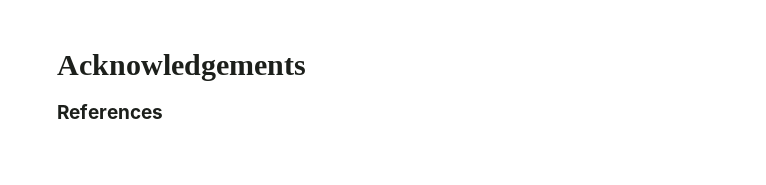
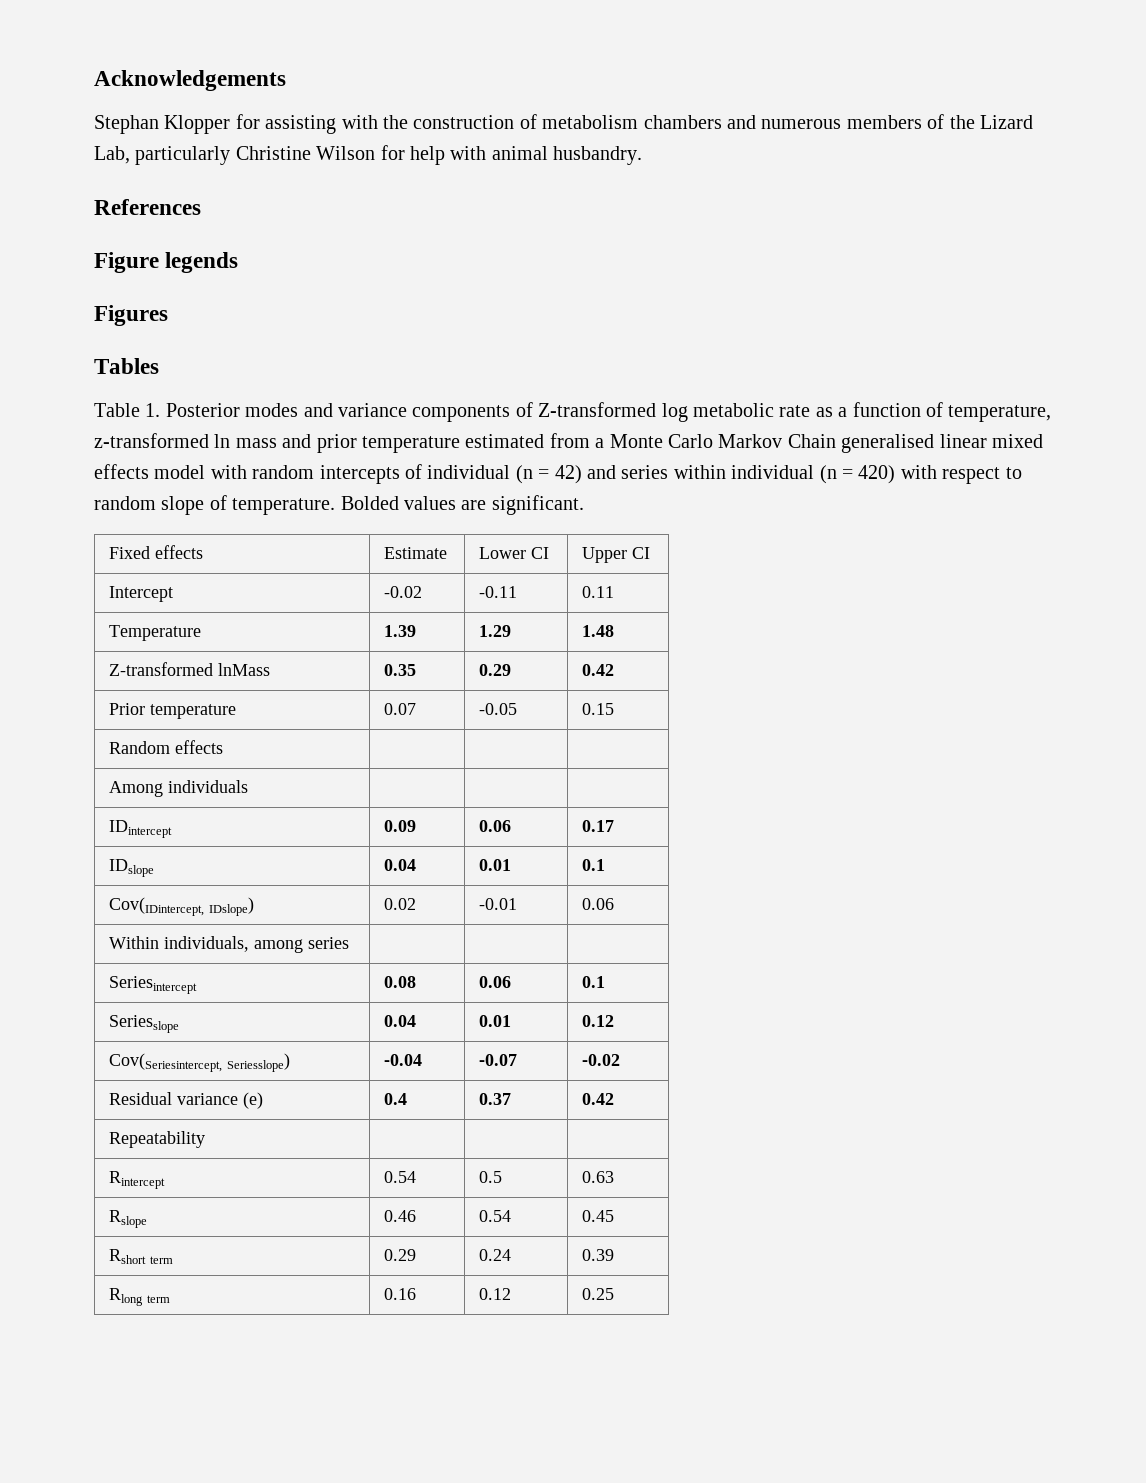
+ Stephan Klopper for assisting with the construction of metabolism chambers and numerous members of the Lizard Lab, particularly Christine Wilson for help with animal husbandry.
  References
+ Figure legends
+ Figures
+ Tables
+ Table 1. Posterior modes and variance components of Z-transformed log metabolic rate as a function of temperature, z-transformed ln mass and prior temperature estimated from a Monte Carlo Markov Chain generalised linear mixed effects model with random intercepts of individual (n = 42) and series within individual (n = 420) with respect to random slope of temperature. Bolded values are significant.
+ Fixed effects | Estimate | Lower CI | Upper CI
+ Intercept | -0.02 | -0.11 | 0.11
+ Temperature | 1.39 | 1.29 | 1.48
+ Z-transformed lnMass | 0.35 | 0.29 | 0.42
+ Prior temperature | 0.07 | -0.05 | 0.15
+ Random effects | | |
+ Among individuals | | |
+ IDintercept | 0.09 | 0.06 | 0.17
+ IDslope | 0.04 | 0.01 | 0.1
+ Cov(IDintercept, IDslope) | 0.02 | -0.01 | 0.06
+ Within individuals, among series | | |
+ Seriesintercept | 0.08 | 0.06 | 0.1
+ Seriesslope | 0.04 | 0.01 | 0.12
+ Cov(Seriesintercept, Seriesslope) | -0.04 | -0.07 | -0.02
+ Residual variance (e) | 0.4 | 0.37 | 0.42
+ Repeatability | | |
+ Rintercept | 0.54 | 0.5 | 0.63
+ Rslope | 0.46 | 0.54 | 0.45
+ Rshort term | 0.29 | 0.24 | 0.39
+ Rlong term | 0.16 | 0.12 | 0.25

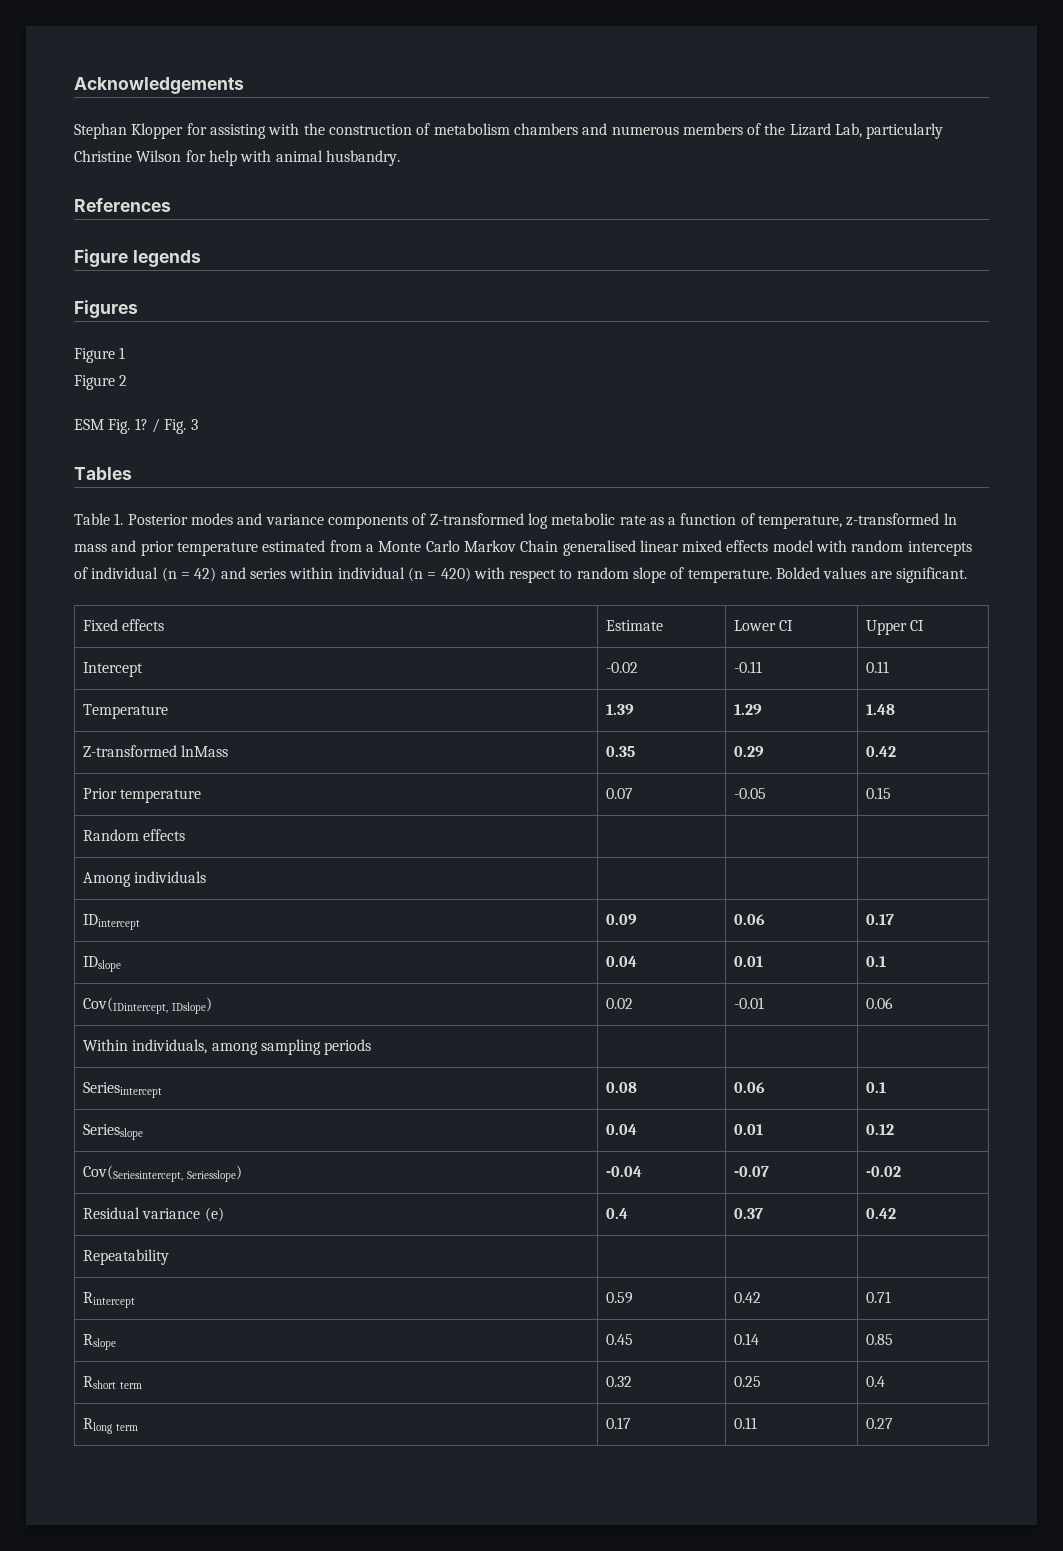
+ Figure 1
+ Figure 2
+ ESM Fig. 1? / Fig. 3
- Within individuals, among series | | |
+ Within individuals, among sampling periods | | |
- Rintercept | 0.54 | 0.5 | 0.63
- Rslope | 0.46 | 0.54 | 0.45
+ Rintercept | 0.59 | 0.42 | 0.71
+ Rslope | 0.45 | 0.14 | 0.85
- Rshort term | 0.29 | 0.24 | 0.39
+ Rshort term | 0.32 | 0.25 | 0.4
- Rlong term | 0.16 | 0.12 | 0.25
+ Rlong term | 0.17 | 0.11 | 0.27

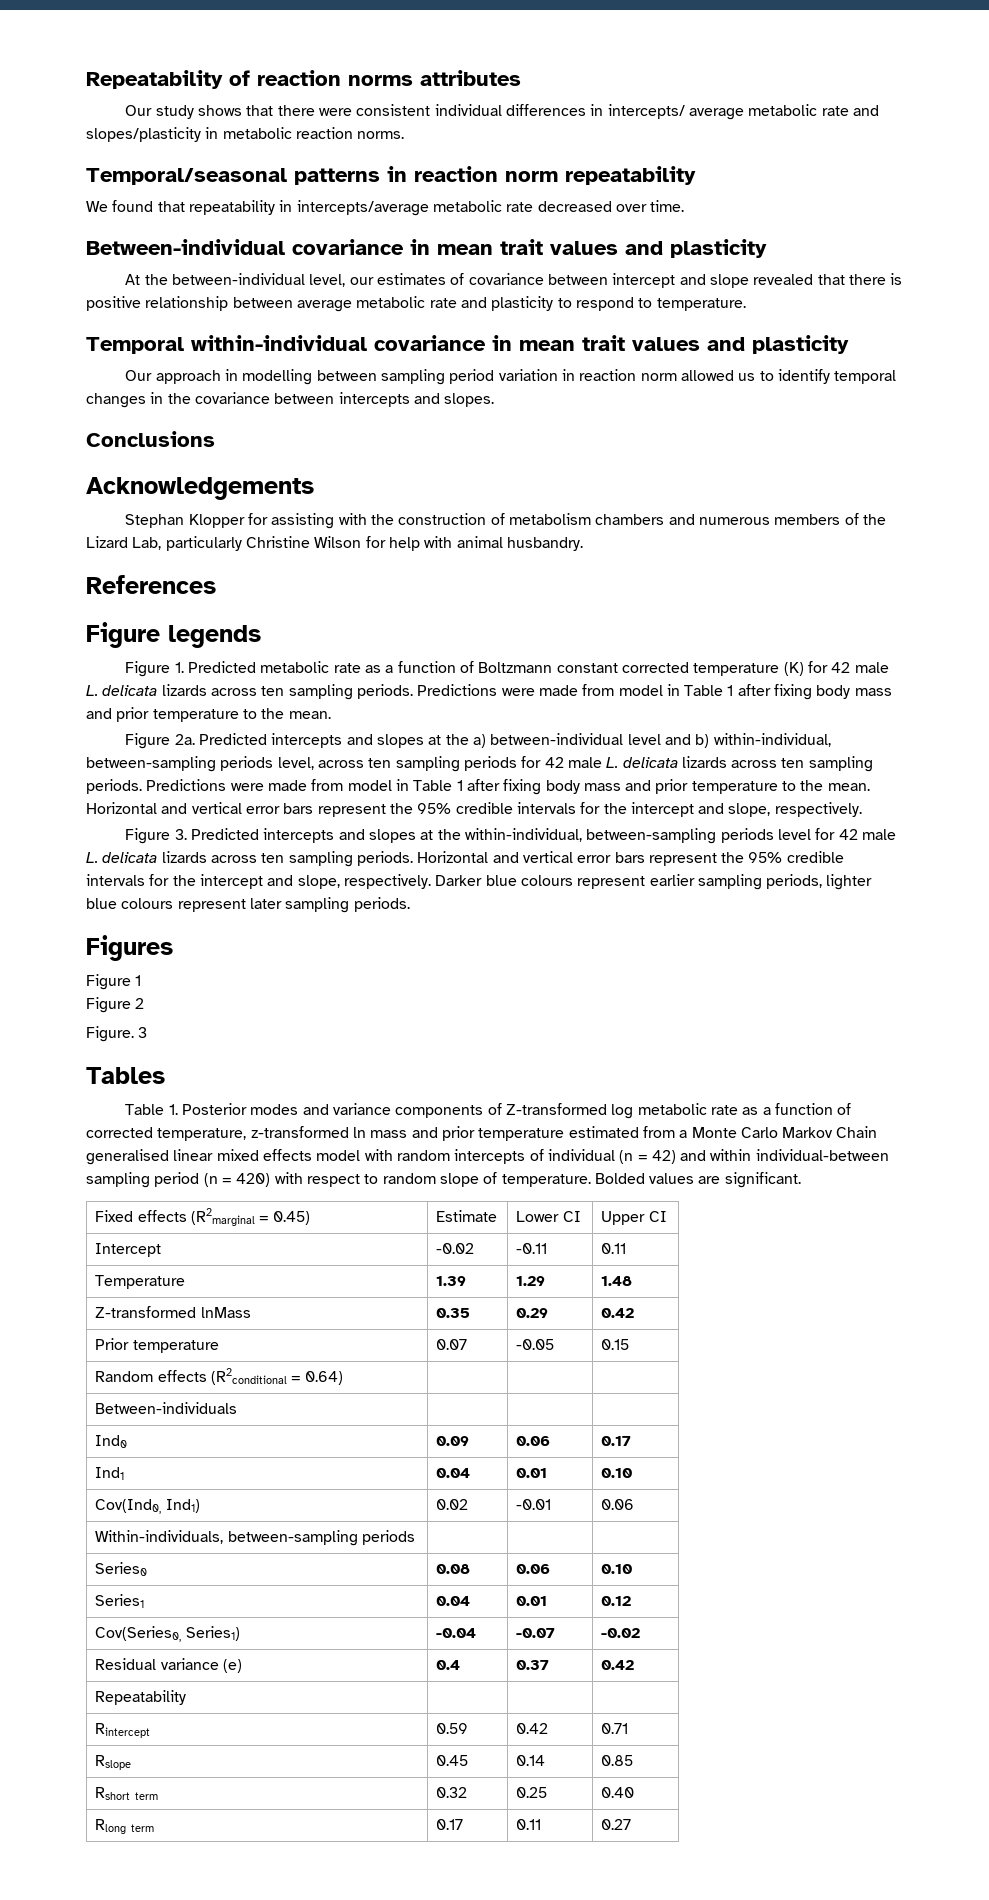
+ Repeatability of reaction norms attributes
+ Our study shows that there were consistent individual differences in intercepts/ average metabolic rate and slopes/plasticity in metabolic reaction norms.
+ Temporal/seasonal patterns in reaction norm repeatability
+ We found that repeatability in intercepts/average metabolic rate decreased over time.
+ Between-individual covariance in mean trait values and plasticity
+ At the between-individual level, our estimates of covariance between intercept and slope revealed that there is positive relationship between average metabolic rate and plasticity to respond to temperature.
+ Temporal within-individual covariance in mean trait values and plasticity
+ Our approach in modelling between sampling period variation in reaction norm allowed us to identify temporal changes in the covariance between intercepts and slopes.
+ Conclusions
+ Figure 1. Predicted metabolic rate as a function of Boltzmann constant corrected temperature (K) for 42 male L. delicata lizards across ten sampling periods. Predictions were made from model in Table 1 after fixing body mass and prior temperature to the mean.
+ Figure 2a. Predicted intercepts and slopes at the a) between-individual level and b) within-individual, between-sampling periods level, across ten sampling periods for 42 male L. delicata lizards across ten sampling periods. Predictions were made from model in Table 1 after fixing body mass and prior temperature to the mean. Horizontal and vertical error bars represent the 95% credible intervals for the intercept and slope, respectively.
+ Figure 3. Predicted intercepts and slopes at the within-individual, between-sampling periods level for 42 male L. delicata lizards across ten sampling periods. Horizontal and vertical error bars represent the 95% credible intervals for the intercept and slope, respectively. Darker blue colours represent earlier sampling periods, lighter blue colours represent later sampling periods.
- ESM Fig. 1? / Fig. 3
+ Figure. 3
- Table 1. Posterior modes and variance components of Z-transformed log metabolic rate as a function of temperature, z-transformed ln mass and prior temperature estimated from a Monte Carlo Markov Chain generalised linear mixed effects model with random intercepts of individual (n = 42) and series within individual (n = 420) with respect to random slope of temperature.
+ Table 1. Posterior modes and variance components of Z-transformed log metabolic rate as a function of corrected temperature, z-transformed ln mass and prior temperature estimated from a Monte Carlo Markov Chain generalised linear mixed effects model with random intercepts of individual (n = 42) and within individual-between sampling period (n = 420) with respect to random slope of temperature.
- Fixed effects | Estimate | Lower CI | Upper CI
+ Fixed effects (R2marginal = 0.45) | Estimate | Lower CI | Upper CI
- Random effects | | |
- Among individuals | | |
- IDintercept | 0.09 | 0.06 | 0.17
+ Random effects (R2conditional = 0.64) | | |
+ Between-individuals | | |
+ Ind0 | 0.09 | 0.06 | 0.17
- IDslope | 0.04 | 0.01 | 0.1
- Cov(IDintercept, IDslope) | 0.02 | -0.01 | 0.06
+ Ind1 | 0.04 | 0.01 | 0.10
+ Cov(Ind0, Ind1) | 0.02 | -0.01 | 0.06
- Within individuals, among sampling periods | | |
+ Within-individuals, between-sampling periods | | |
- Seriesintercept | 0.08 | 0.06 | 0.1
- Seriesslope | 0.04 | 0.01 | 0.12
+ Series0 | 0.08 | 0.06 | 0.10
+ Series1 | 0.04 | 0.01 | 0.12
- Cov(Seriesintercept, Seriesslope) | -0.04 | -0.07 | -0.02
+ Cov(Series0, Series1) | -0.04 | -0.07 | -0.02
- Rshort term | 0.32 | 0.25 | 0.4
+ Rshort term | 0.32 | 0.25 | 0.40

